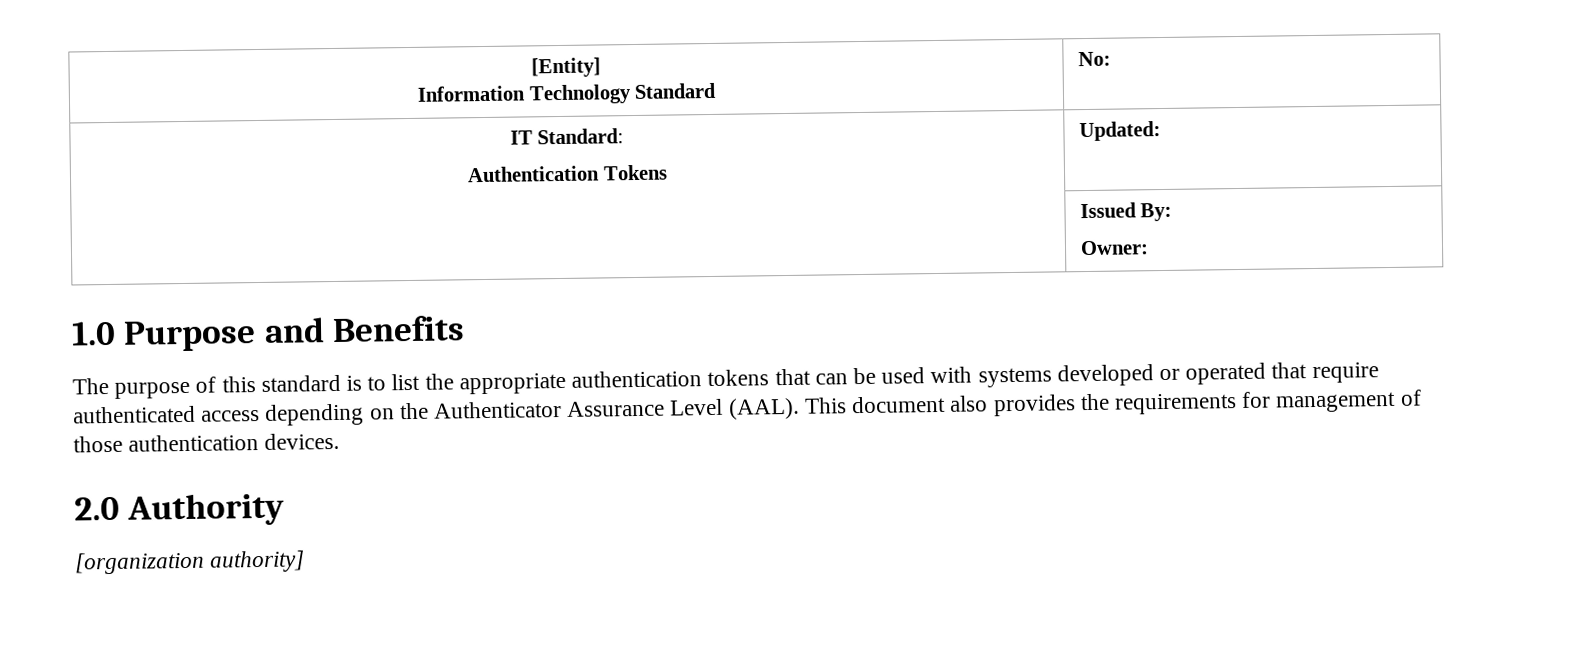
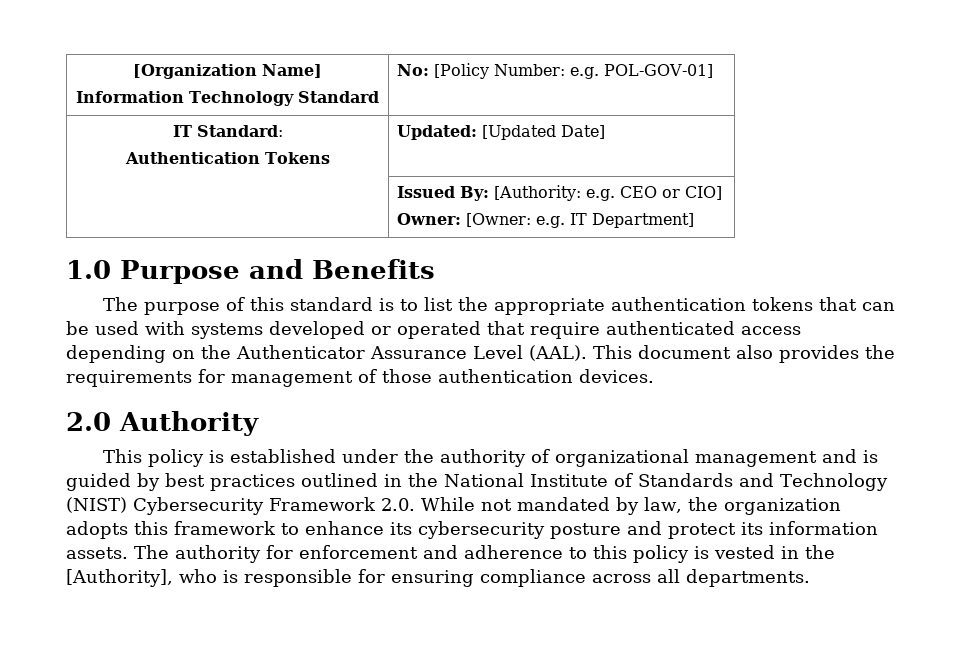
- [Entity]
- Information Technology Standard | No:
+ [Organization Name]
+ Information Technology Standard | No: [Policy Number: e.g. POL-GOV-01]
  IT Standard:
- Authentication Tokens | Updated:
+ Authentication Tokens | Updated: [Updated Date]
- | Issued By:
- Owner:
+ | Issued By: [Authority: e.g. CEO or CIO]
+ Owner: [Owner: e.g. IT Department]
- [organization authority]
+ This policy is established under the authority of organizational management and is guided by best practices outlined in the National Institute of Standards and Technology (NIST) Cybersecurity Framework 2.0. While not mandated by law, the organization adopts this framework to enhance its cybersecurity posture and protect its information assets. The authority for enforcement and adherence to this policy is vested in the [Authority], who is responsible for ensuring compliance across all departments.

